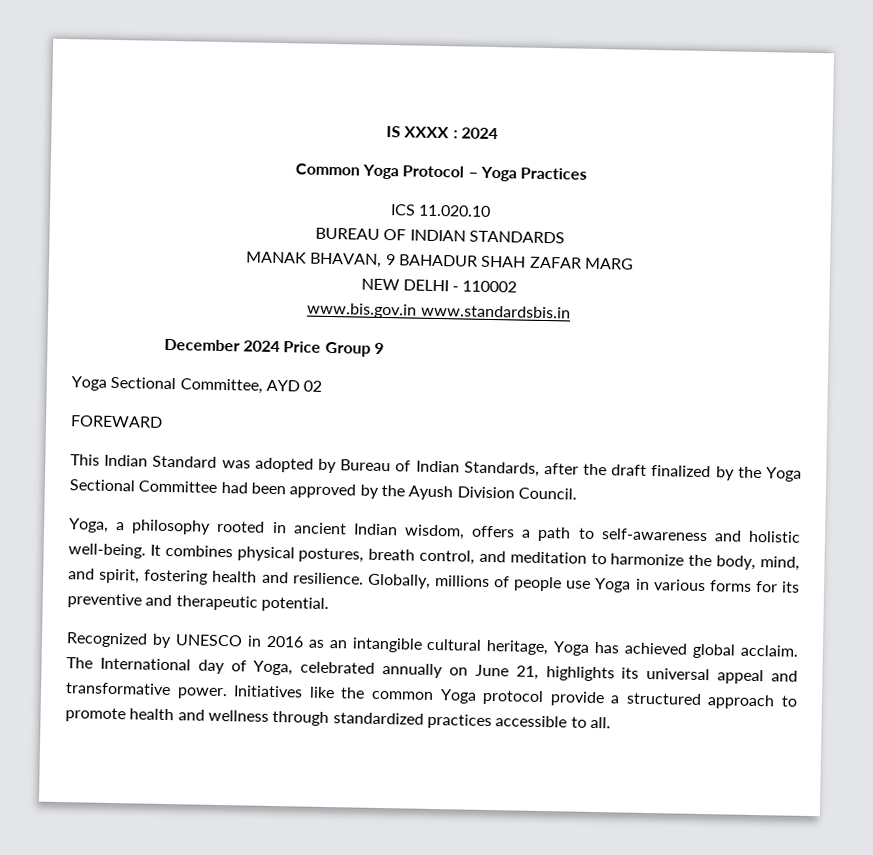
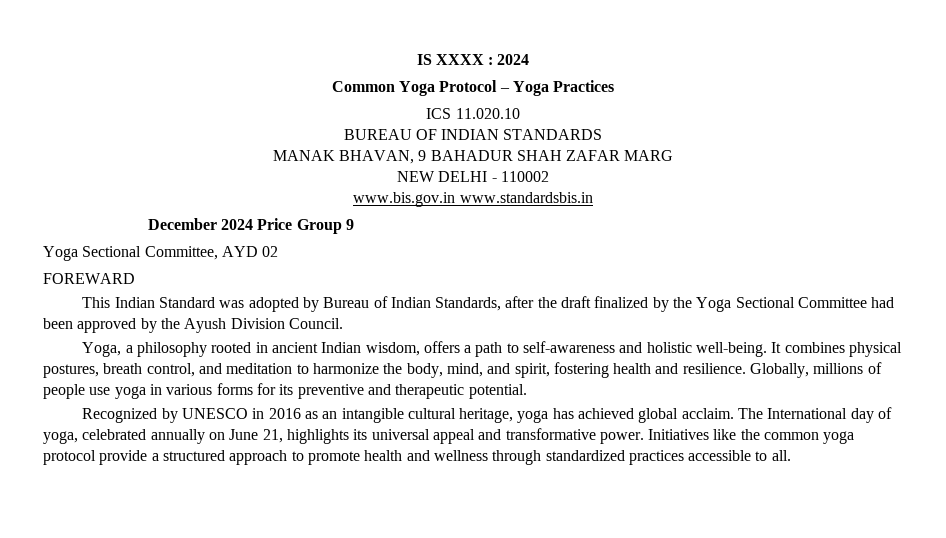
- Globally, millions of people use Yoga in various forms for its preventive and therapeutic potential.
+ Globally, millions of people use yoga in various forms for its preventive and therapeutic potential.
- Recognized by UNESCO in 2016 as an intangible cultural heritage, Yoga has achieved global acclaim.
+ Recognized by UNESCO in 2016 as an intangible cultural heritage, yoga has achieved global acclaim.
- The International day of Yoga, celebrated annually on June 21, highlights its universal appeal and transformative power.
+ The International day of yoga, celebrated annually on June 21, highlights its universal appeal and transformative power.
- Initiatives like the common Yoga protocol provide a structured approach to promote health and wellness through standardized practices accessible to all.
+ Initiatives like the common yoga protocol provide a structured approach to promote health and wellness through standardized practices accessible to all.

